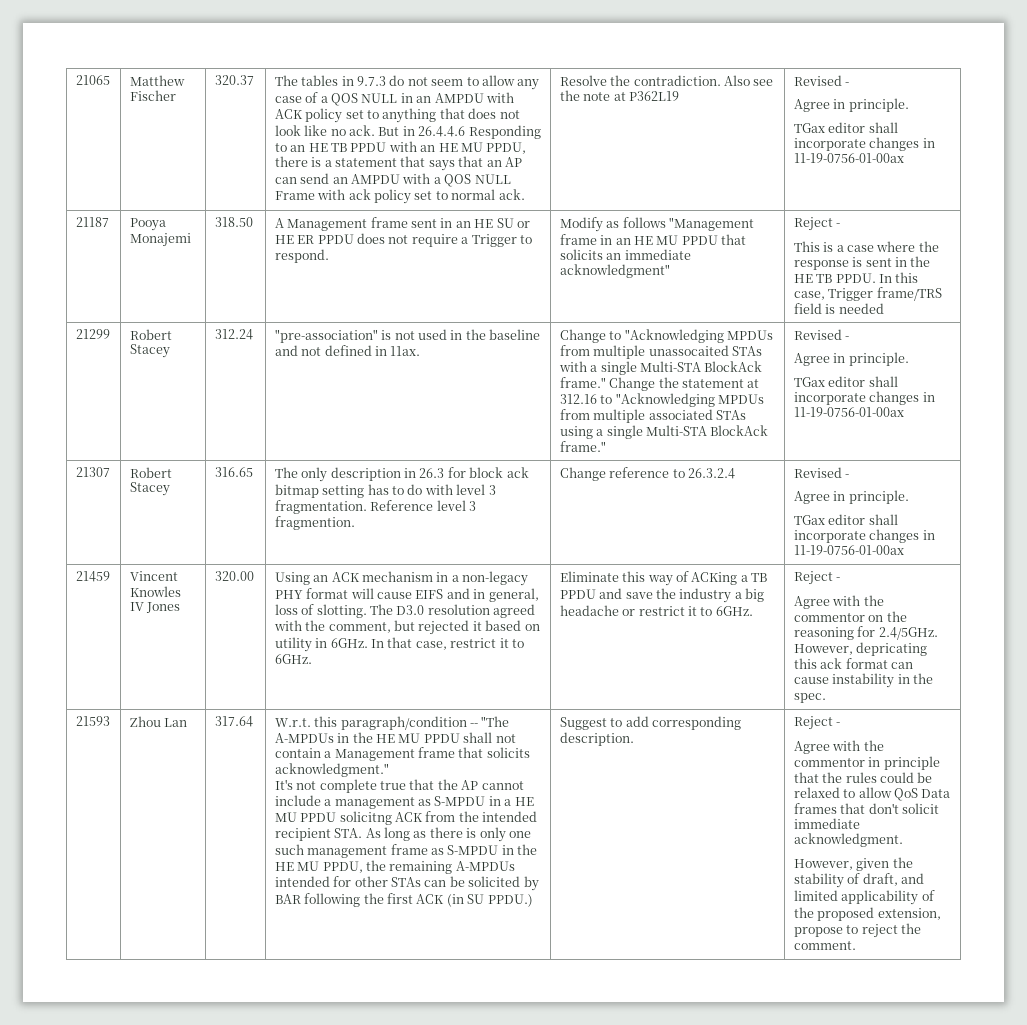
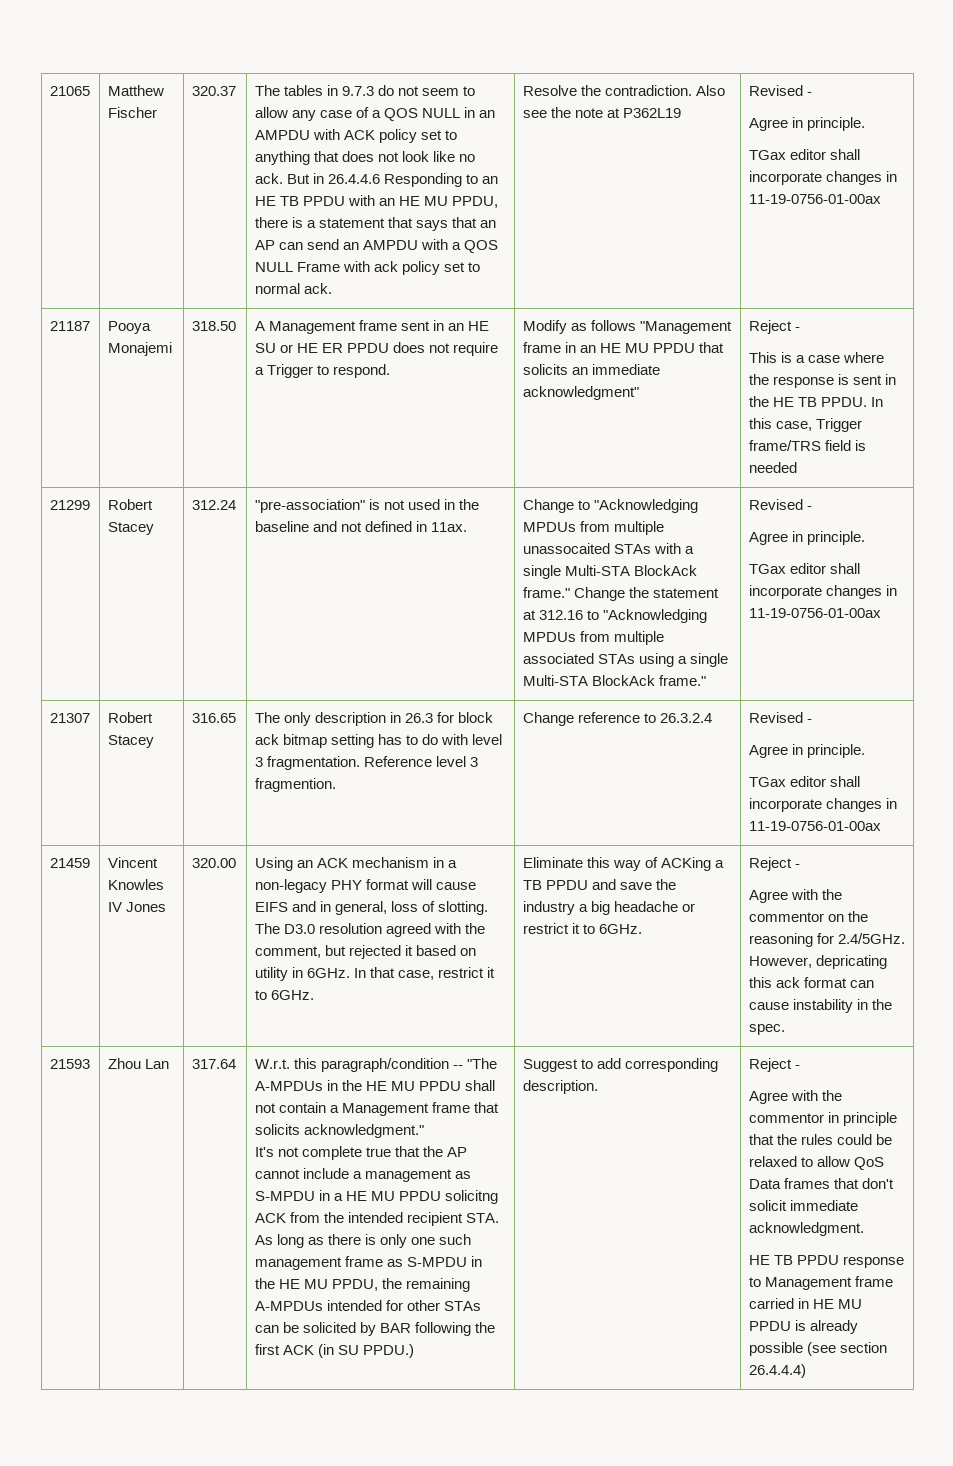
- However, given the stability of draft, and limited applicability of the proposed extension, propose to reject the comment.
+ HE TB PPDU response to Management frame carried in HE MU PPDU is already possible (see section 26.4.4.4)

